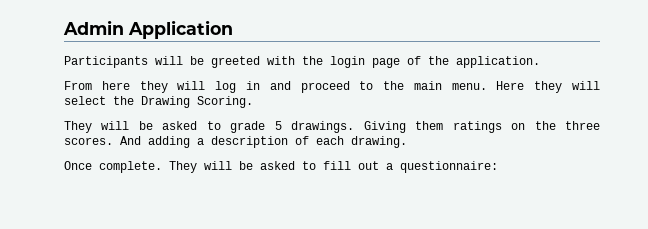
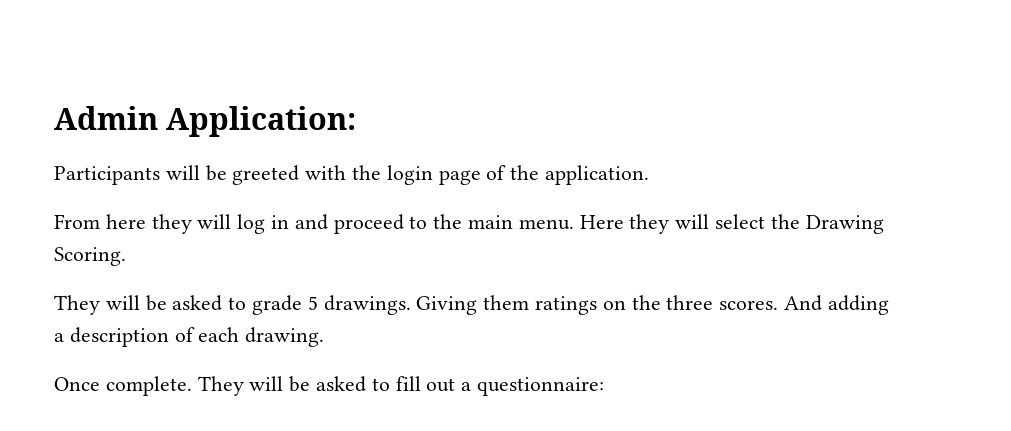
- Admin Application
+ Admin Application:

